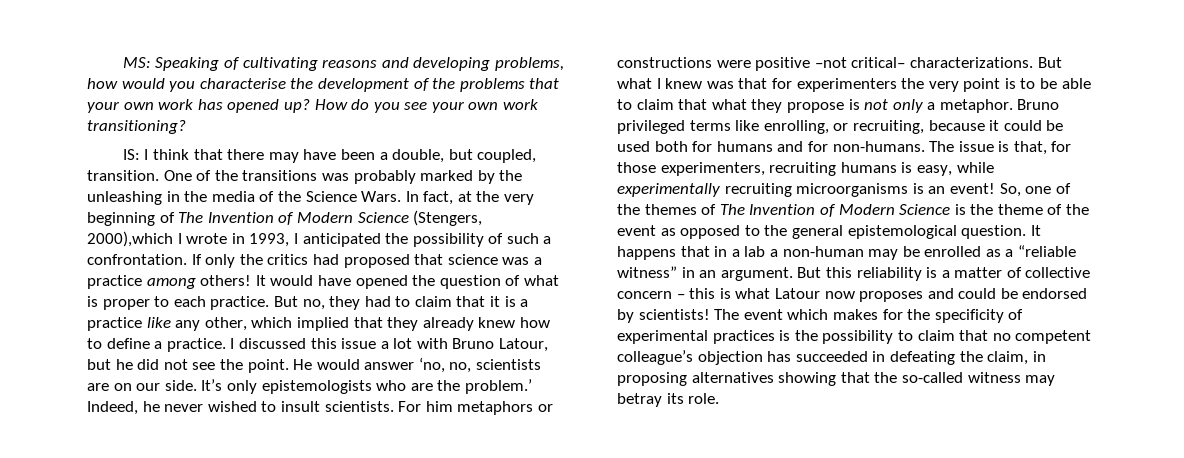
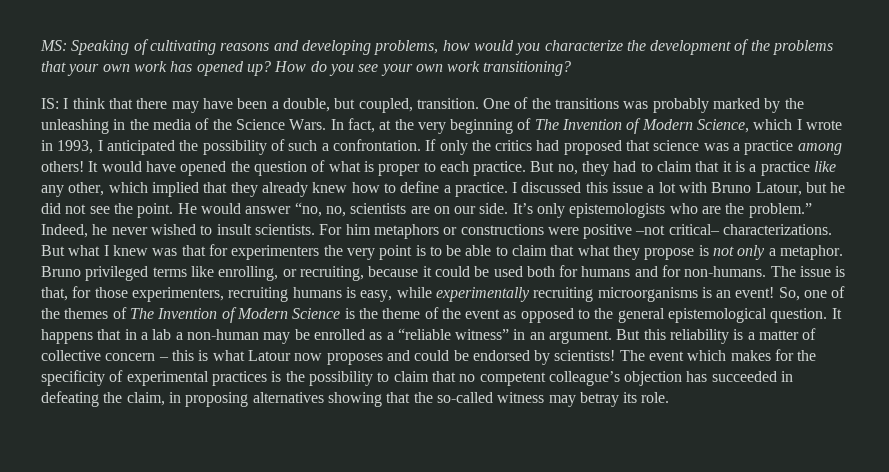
- MS: Speaking of cultivating reasons and developing problems, how would you characterise the development of the problems that your own work has opened up?
+ MS: Speaking of cultivating reasons and developing problems, how would you characterize the development of the problems that your own work has opened up?
- In fact, at the very beginning of The Invention of Modern Science (Stengers, 2000),which I wrote in 1993, I anticipated the possibility of such a confrontation.
+ In fact, at the very beginning of The Invention of Modern Science, which I wrote in 1993, I anticipated the possibility of such a confrontation.
- He would answer ‘no, no, scientists are on our side.
+ He would answer “no, no, scientists are on our side.
- It’s only epistemologists who are the problem.’
+ It’s only epistemologists who are the problem.”

